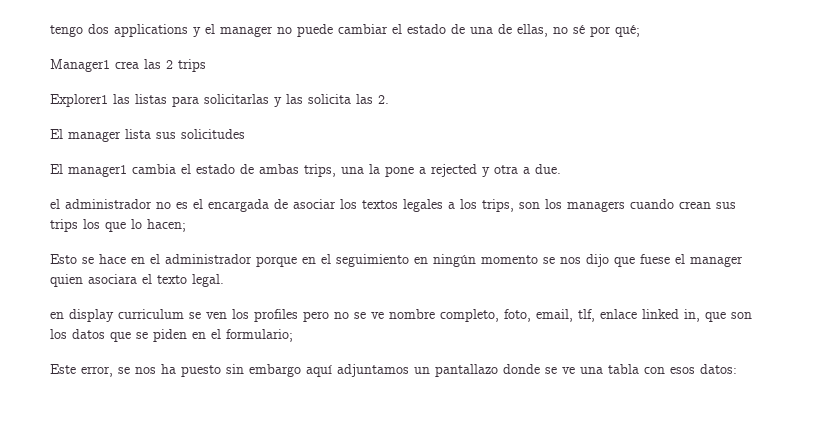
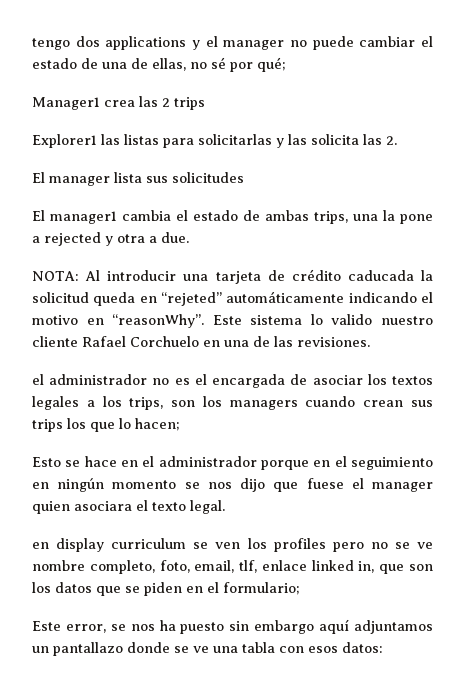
+ NOTA: Al introducir una tarjeta de crédito caducada la solicitud queda en “rejeted” automáticamente indicando el motivo en “reasonWhy”. Este sistema lo valido nuestro cliente Rafael Corchuelo en una de las revisiones.

